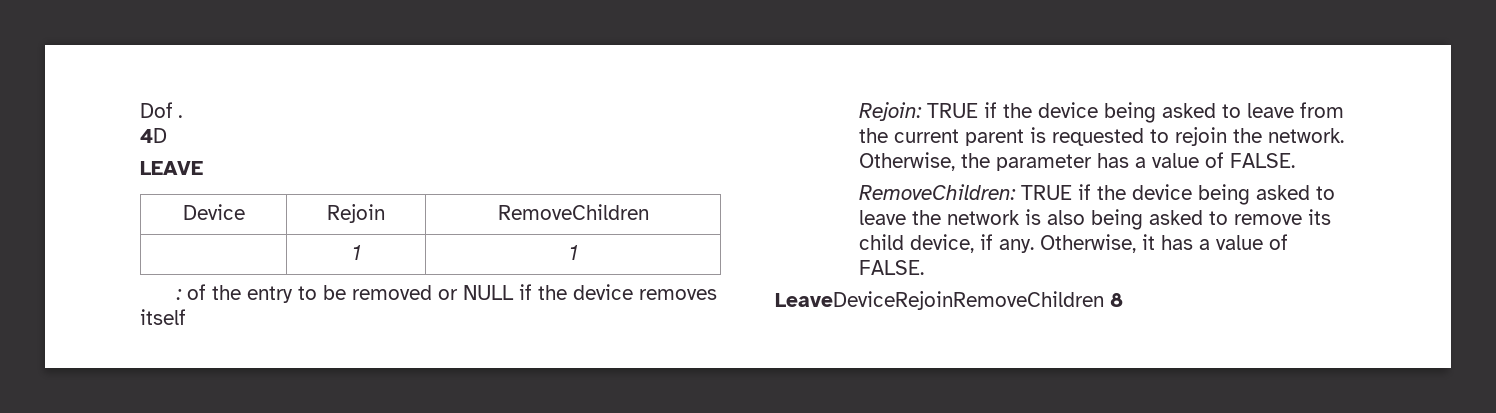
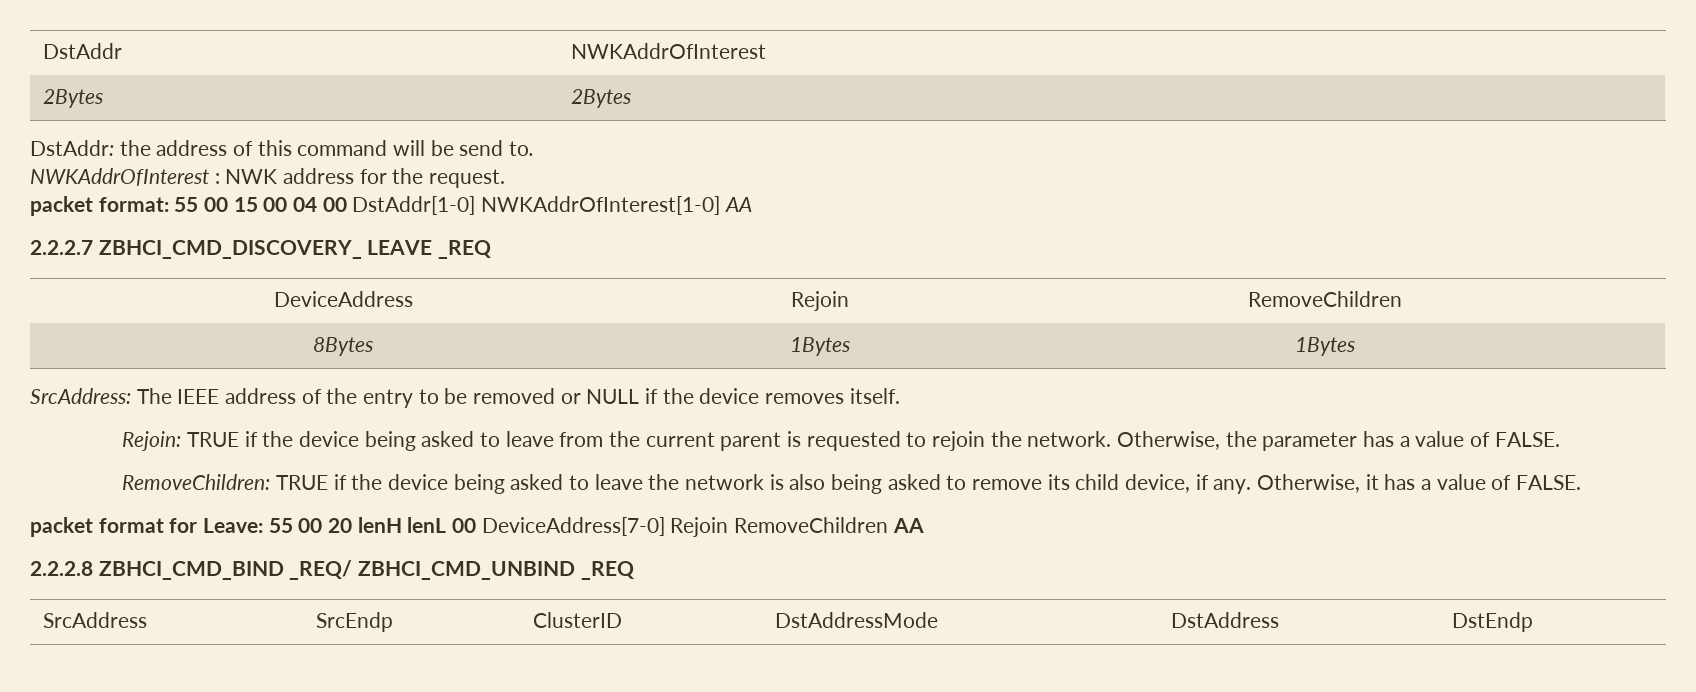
- Dof .
- 4D
- LEAVE
- Device | Rejoin | RemoveChildren
+ DstAddr | NWKAddrOfInterest
+ 2Bytes | 2Bytes
+ DstAddr: the address of this command will be send to.
+ NWKAddrOfInterest : NWK address for the request.
+ packet format: 55 00 15 00 04 00 DstAddr[1-0] NWKAddrOfInterest[1-0] AA
+ 2.2.2.7 ZBHCI_CMD_DISCOVERY_ LEAVE _REQ
+ DeviceAddress | Rejoin | RemoveChildren
- | 1 | 1
- : of the entry to be removed or NULL if the device removes itself
+ 8Bytes | 1Bytes | 1Bytes
+ SrcAddress: The IEEE address of the entry to be removed or NULL if the device removes itself.
- LeaveDeviceRejoinRemoveChildren 8
+ packet format for Leave: 55 00 20 lenH lenL 00 DeviceAddress[7-0] Rejoin RemoveChildren AA
+ 2.2.2.8 ZBHCI_CMD_BIND _REQ/ ZBHCI_CMD_UNBIND _REQ
+ SrcAddress | SrcEndp | ClusterID | DstAddressMode | DstAddress | DstEndp

